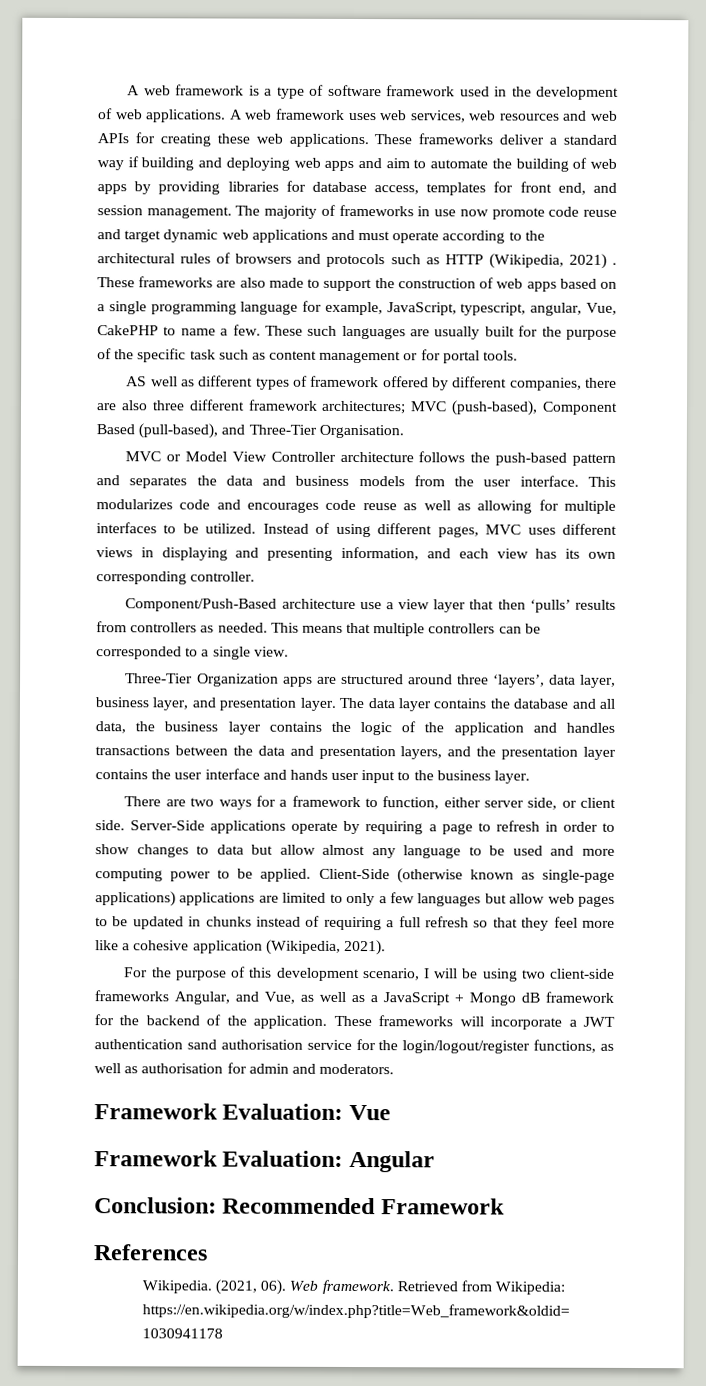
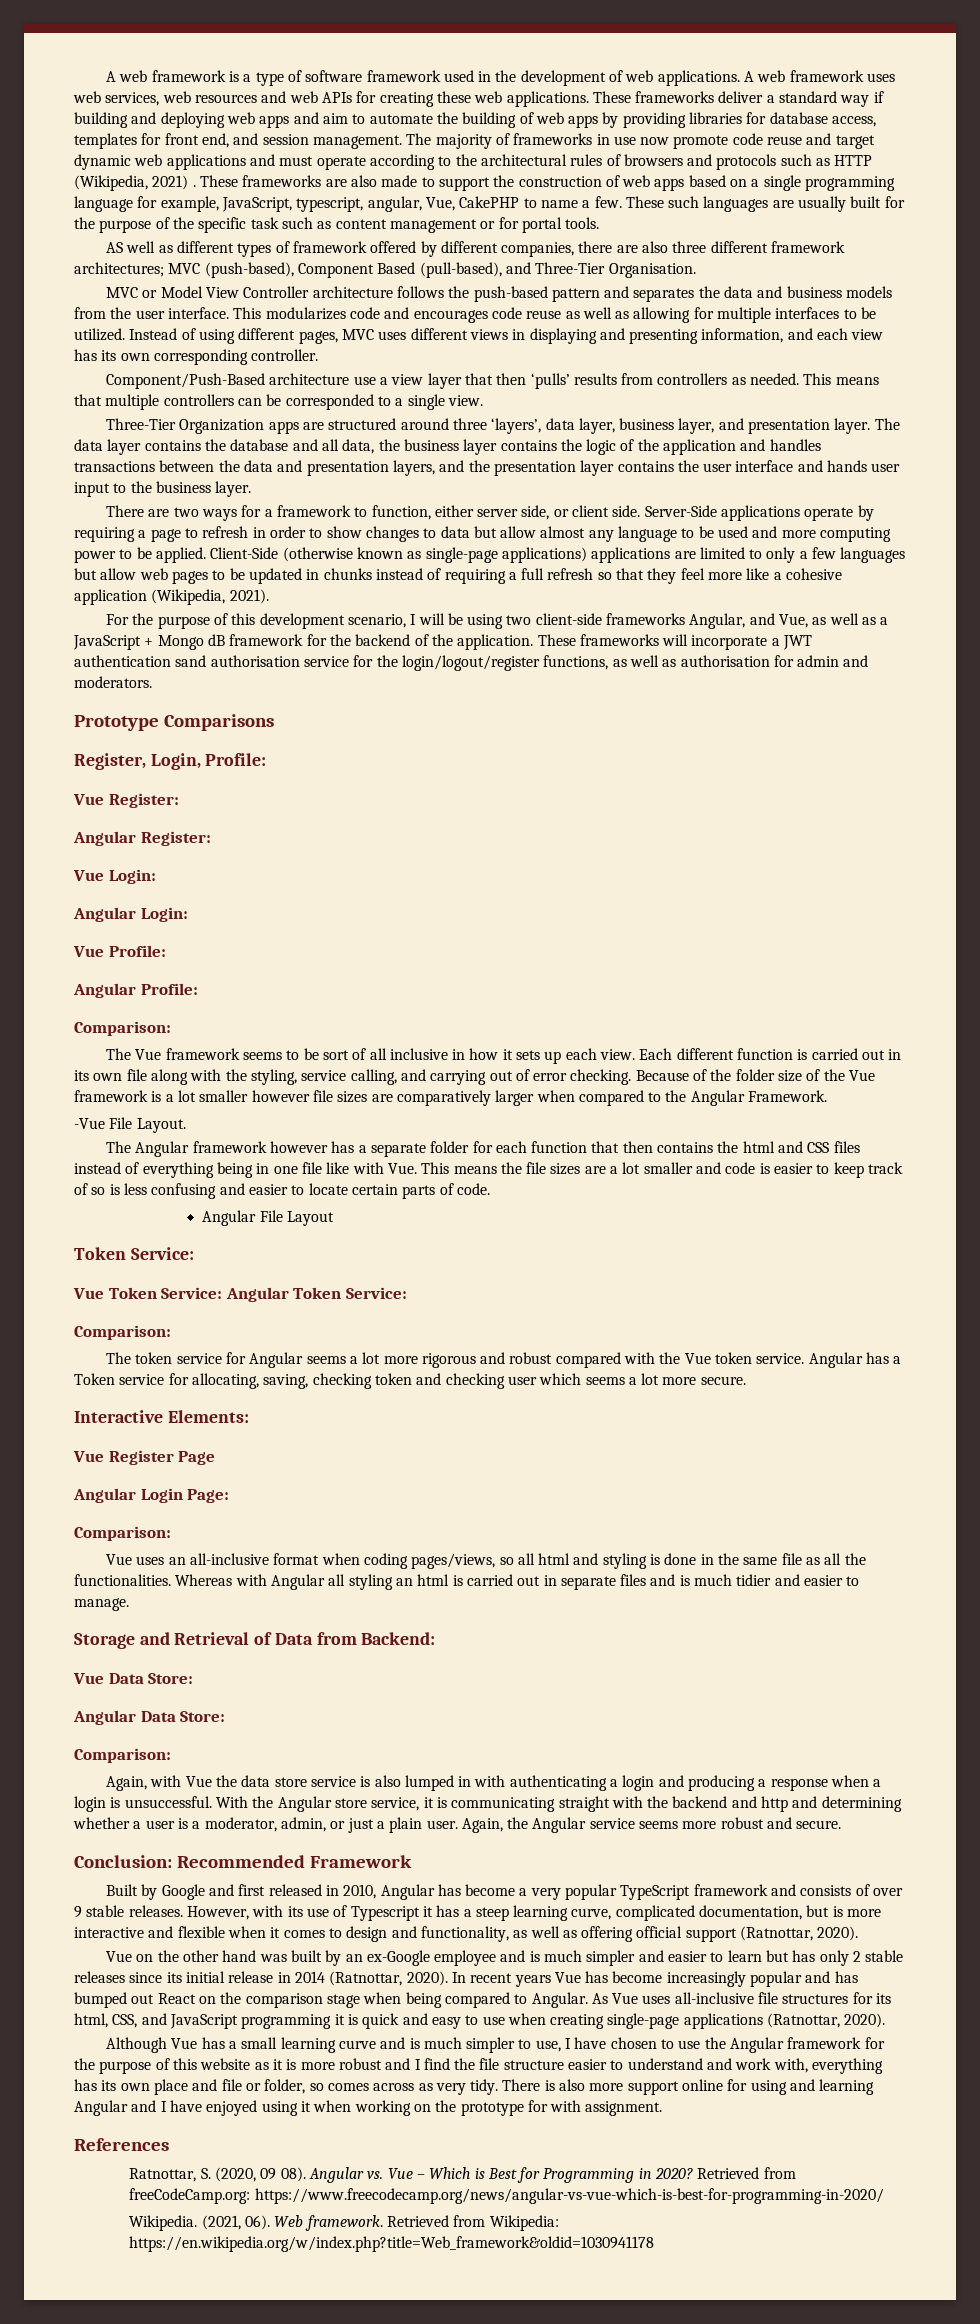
- Framework Evaluation: Vue
- Framework Evaluation: Angular
+ Prototype Comparisons
+ Register, Login, Profile:
+ Vue Register:
+ Angular Register:
+ Vue Login:
+ Angular Login:
+ Vue Profile:
+ Angular Profile:
+ Comparison:
+ The Vue framework seems to be sort of all inclusive in how it sets up each view. Each different function is carried out in its own file along with the styling, service calling, and carrying out of error checking. Because of the folder size of the Vue framework is a lot smaller however file sizes are comparatively larger when compared to the Angular Framework.
+ -Vue File Layout.
+ The Angular framework however has a separate folder for each function that then contains the html and CSS files instead of everything being in one file like with Vue. This means the file sizes are a lot smaller and code is easier to keep track of so is less confusing and easier to locate certain parts of code.
+ Angular File Layout
+ Token Service:
+ Vue Token Service: Angular Token Service:
+ Comparison:
+ The token service for Angular seems a lot more rigorous and robust compared with the Vue token service. Angular has a Token service for allocating, saving, checking token and checking user which seems a lot more secure.
+ Interactive Elements:
+ Vue Register Page
+ Angular Login Page:
+ Comparison:
+ Vue uses an all-inclusive format when coding pages/views, so all html and styling is done in the same file as all the functionalities. Whereas with Angular all styling an html is carried out in separate files and is much tidier and easier to manage.
+ Storage and Retrieval of Data from Backend:
+ Vue Data Store:
+ Angular Data Store:
+ Comparison:
+ Again, with Vue the data store service is also lumped in with authenticating a login and producing a response when a login is unsuccessful. With the Angular store service, it is communicating straight with the backend and http and determining whether a user is a moderator, admin, or just a plain user. Again, the Angular service seems more robust and secure.
  Conclusion: Recommended Framework
+ Built by Google and first released in 2010, Angular has become a very popular TypeScript framework and consists of over 9 stable releases. However, with its use of Typescript it has a steep learning curve, complicated documentation, but is more interactive and flexible when it comes to design and functionality, as well as offering official support (Ratnottar, 2020).
+ Vue on the other hand was built by an ex-Google employee and is much simpler and easier to learn but has only 2 stable releases since its initial release in 2014 (Ratnottar, 2020). In recent years Vue has become increasingly popular and has bumped out React on the comparison stage when being compared to Angular. As Vue uses all-inclusive file structures for its html, CSS, and JavaScript programming it is quick and easy to use when creating single-page applications (Ratnottar, 2020).
+ Although Vue has a small learning curve and is much simpler to use, I have chosen to use the Angular framework for the purpose of this website as it is more robust and I find the file structure easier to understand and work with, everything has its own place and file or folder, so comes across as very tidy. There is also more support online for using and learning Angular and I have enjoyed using it when working on the prototype for with assignment.
  References
+ Ratnottar, S. (2020, 09 08). Angular vs. Vue – Which is Best for Programming in 2020? Retrieved from freeCodeCamp.org: https://www.freecodecamp.org/news/angular-vs-vue-which-is-best-for-programming-in-2020/

